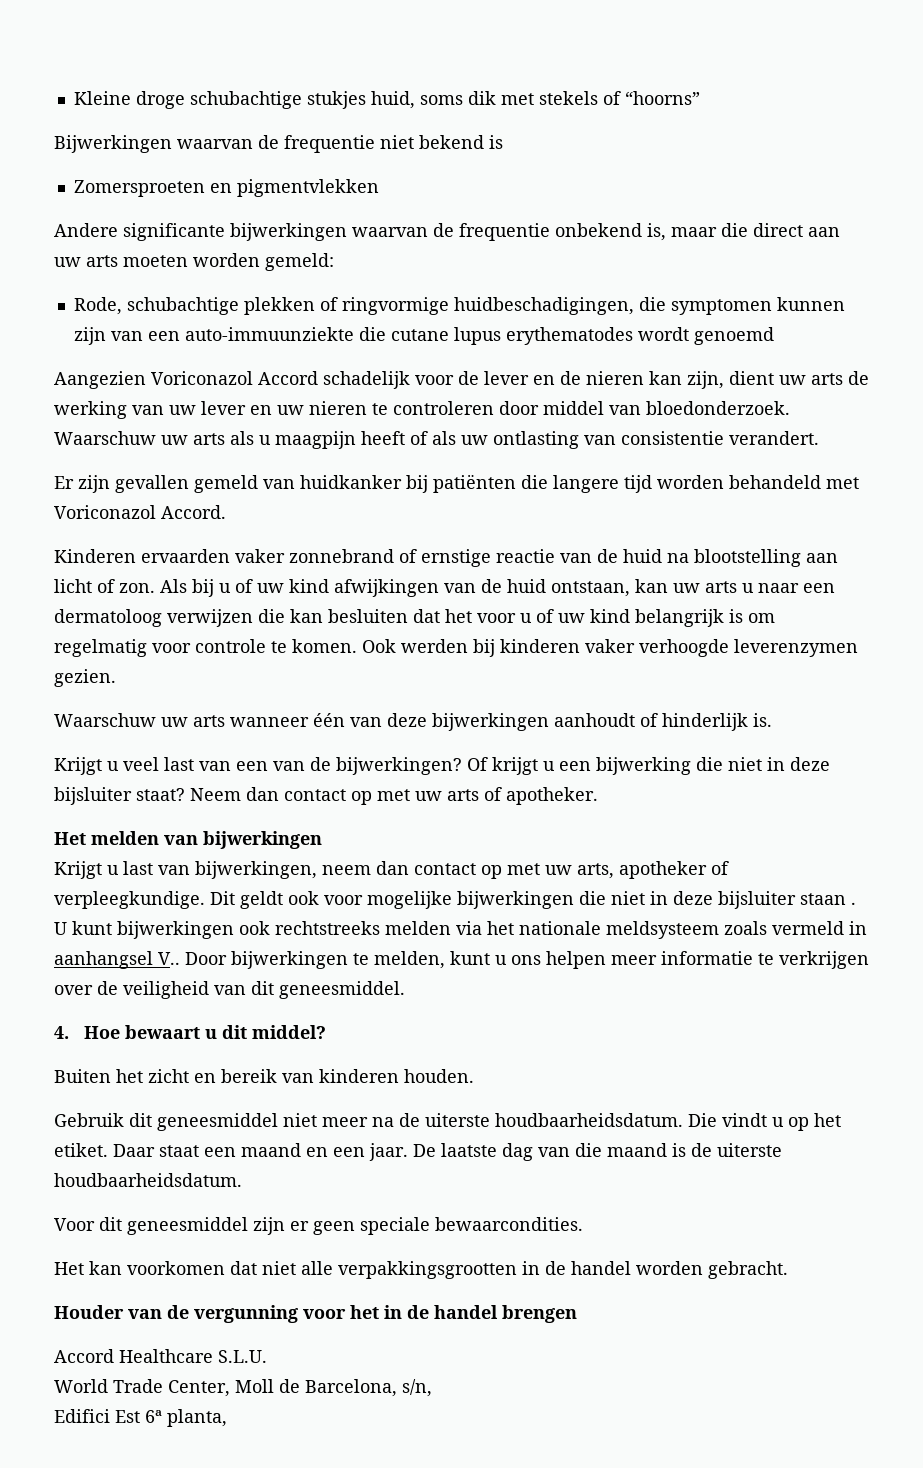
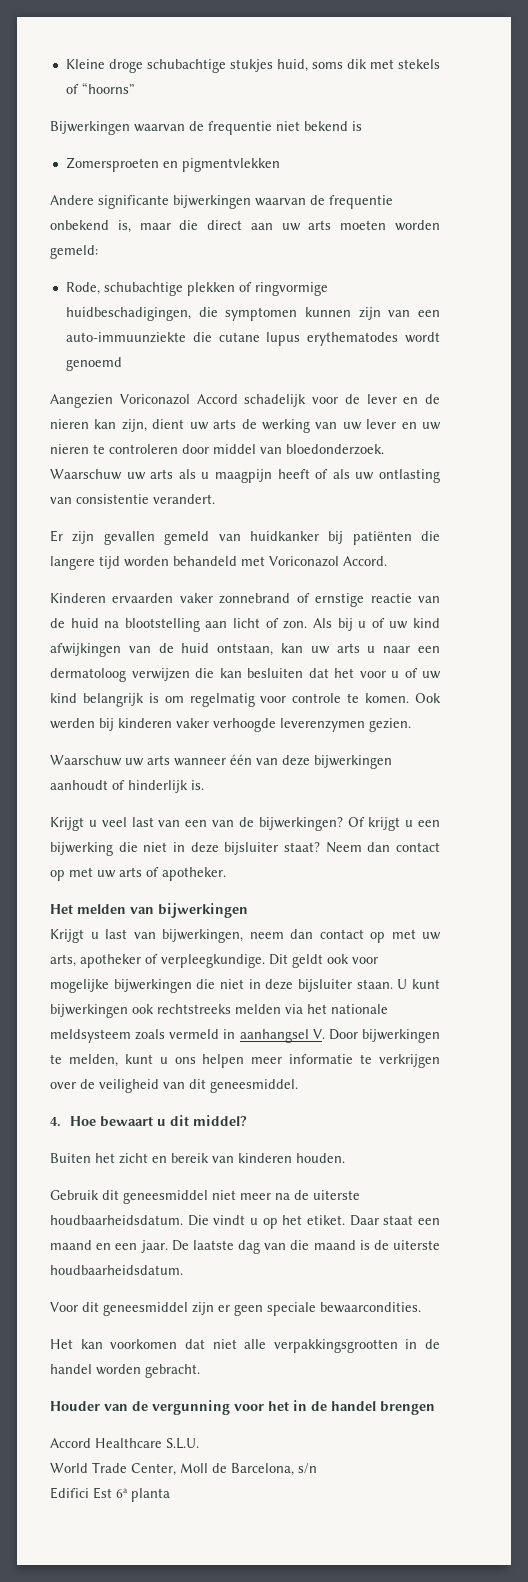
- Dit geldt ook voor mogelijke bijwerkingen die niet in deze bijsluiter staan .
+ Dit geldt ook voor mogelijke bijwerkingen die niet in deze bijsluiter staan.
- U kunt bijwerkingen ook rechtstreeks melden via het nationale meldsysteem zoals vermeld in aanhangsel V.. Door bijwerkingen te melden, kunt u ons helpen meer informatie te verkrijgen over de veiligheid van dit geneesmiddel.
+ U kunt bijwerkingen ook rechtstreeks melden via het nationale meldsysteem zoals vermeld in aanhangsel V. Door bijwerkingen te melden, kunt u ons helpen meer informatie te verkrijgen over de veiligheid van dit geneesmiddel.
- World Trade Center, Moll de Barcelona, s/n,
+ World Trade Center, Moll de Barcelona, s/n
- Edifici Est 6ª planta,
+ Edifici Est 6ª planta

